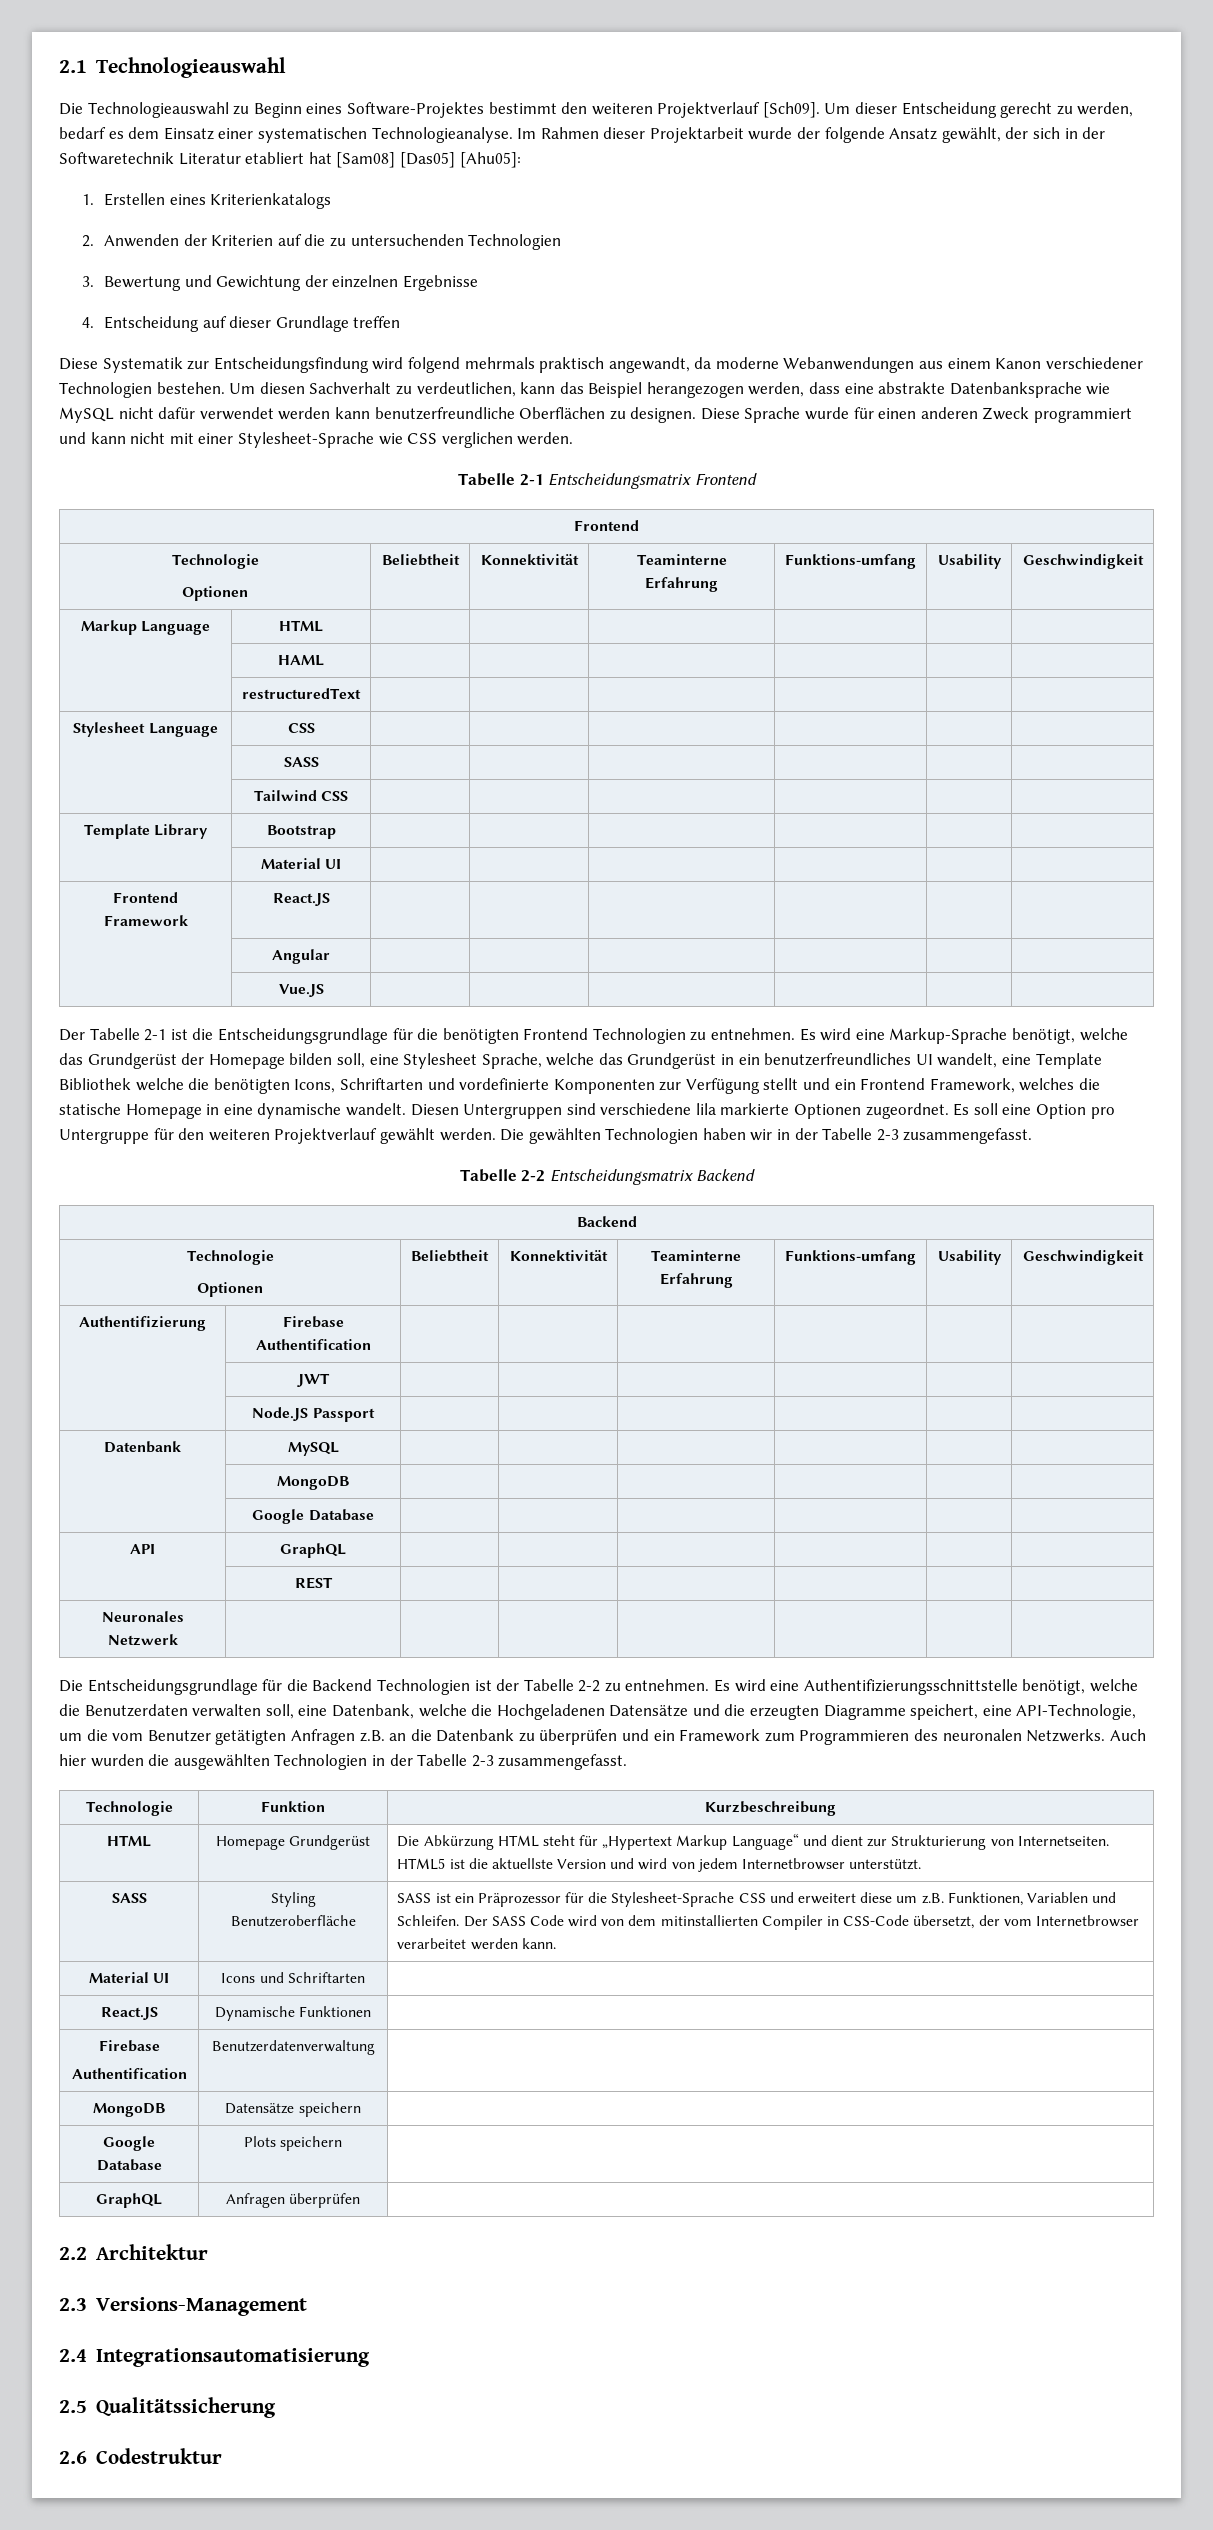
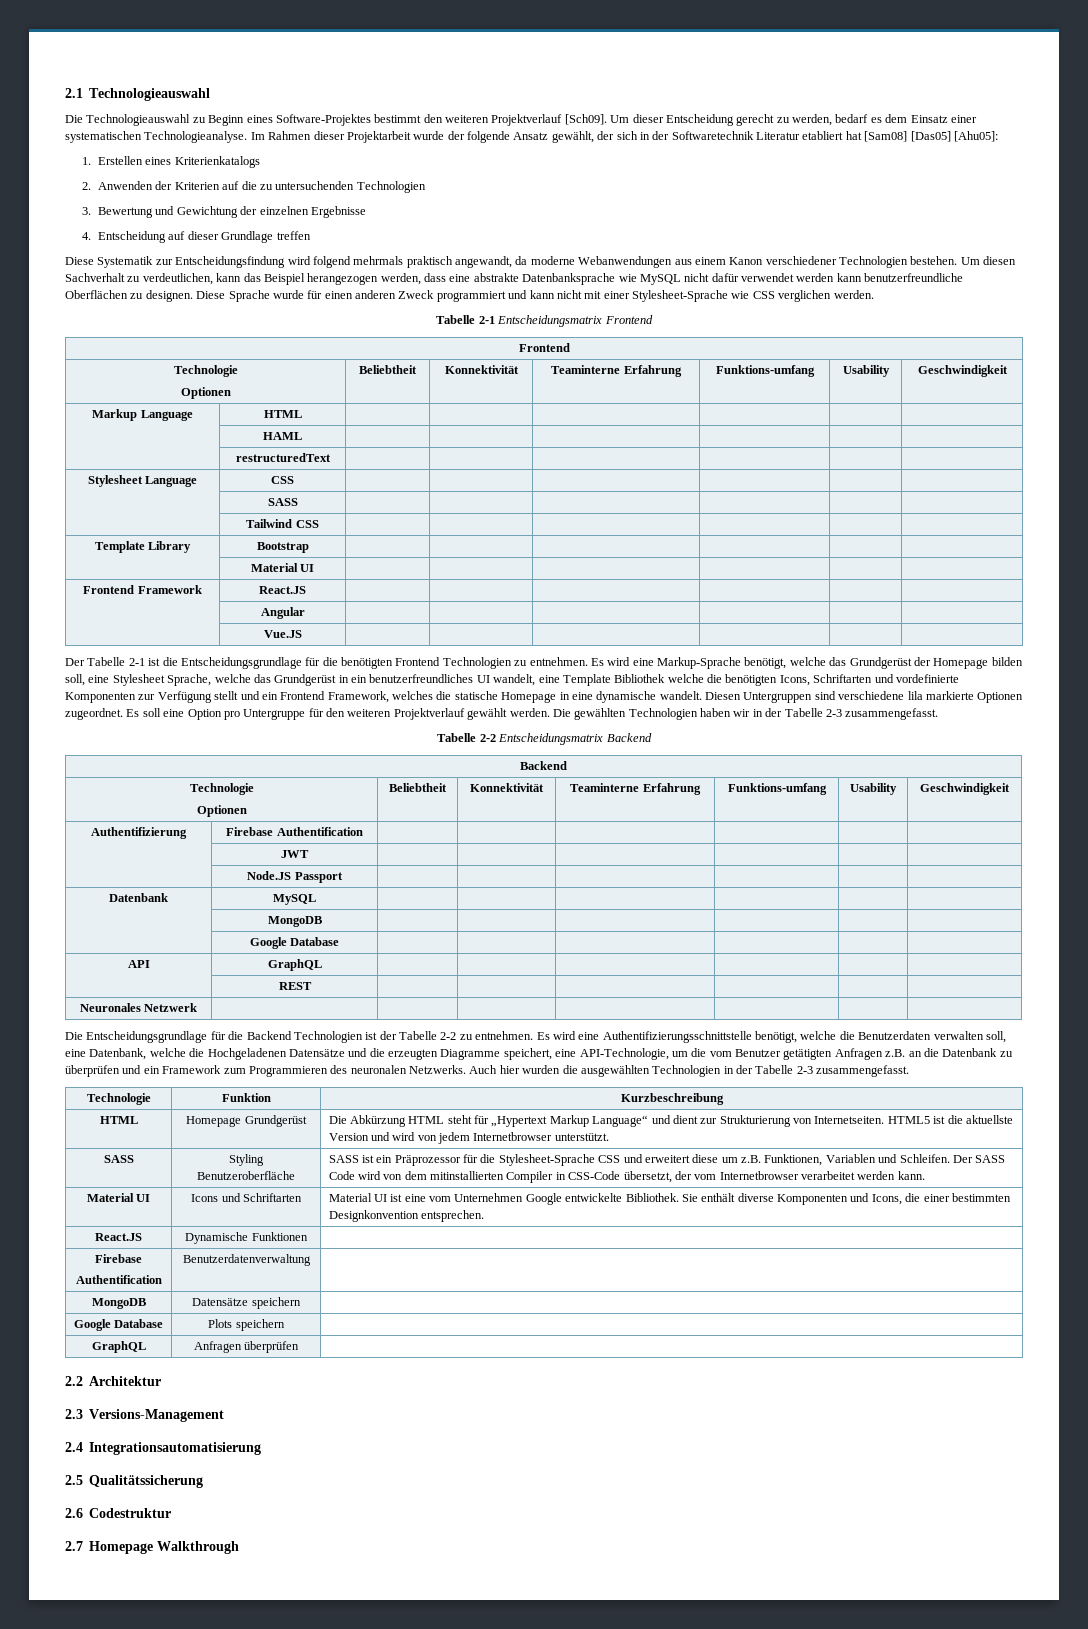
- Material UI | Icons und Schriftarten |
+ Material UI | Icons und Schriftarten | Material UI ist eine vom Unternehmen Google entwickelte Bibliothek. Sie enthält diverse Komponenten und Icons, die einer bestimmten Designkonvention entsprechen.
+ 2.7 Homepage Walkthrough

